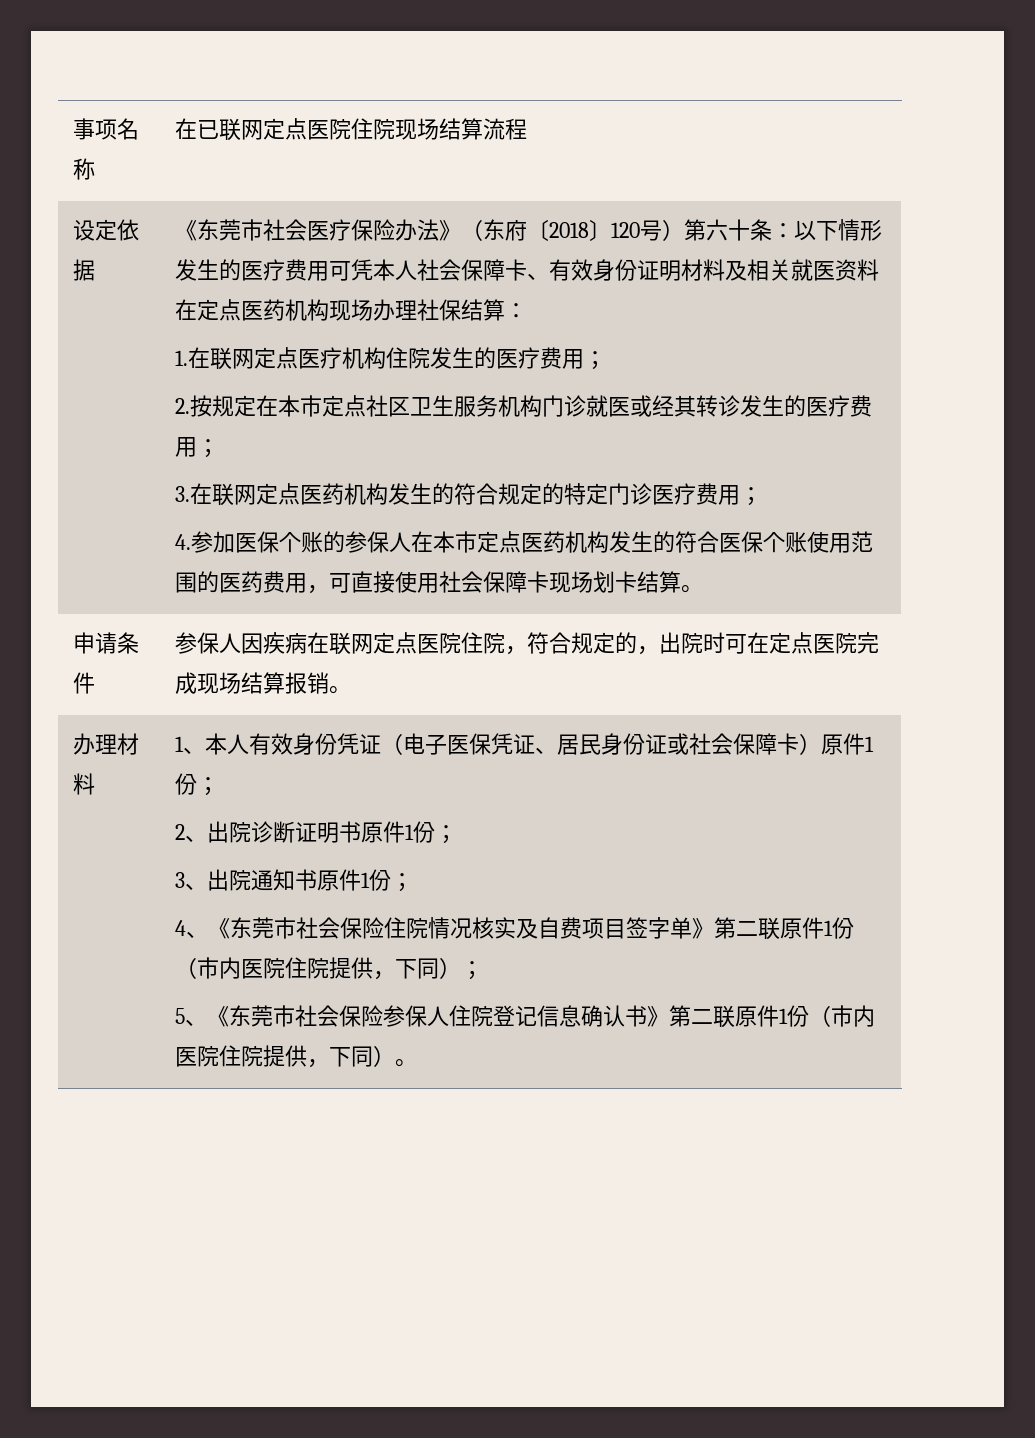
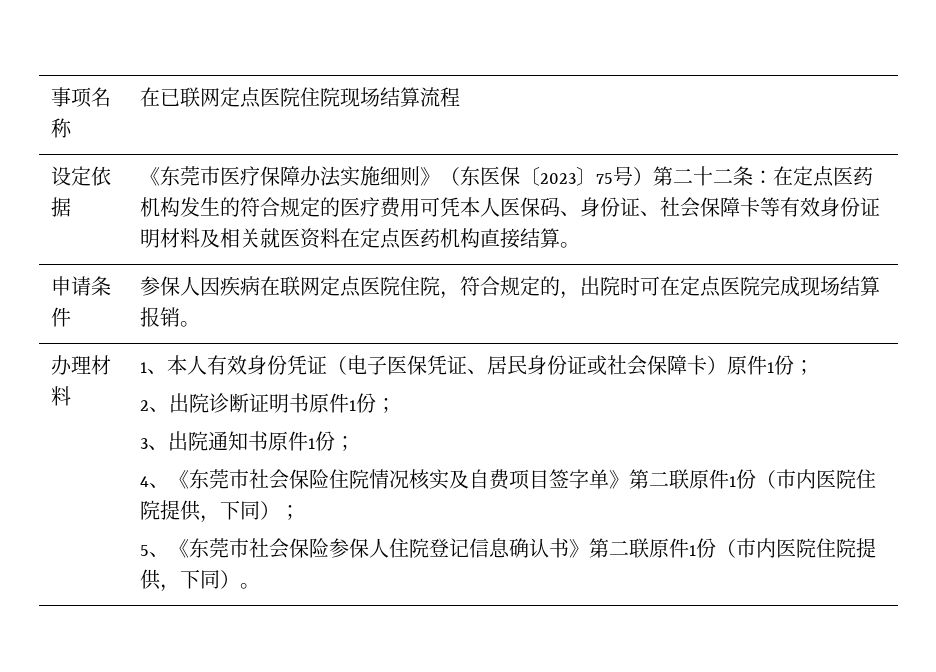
- 《东莞市社会医疗保险办法》（东府〔2018〕120号）第六十条：以下情形发生的医疗费用可凭本人社会保障卡、有效身份证明材料及相关就医资料在定点医药机构现场办理社保结算：
- 1.在联网定点医疗机构住院发生的医疗费用；
- 2.按规定在本市定点社区卫生服务机构门诊就医或经其转诊发生的医疗费用；
- 3.在联网定点医药机构发生的符合规定的特定门诊医疗费用；
- 4.参加医保个账的参保人在本市定点医药机构发生的符合医保个账使用范围的医药费用，可直接使用社会保障卡现场划卡结算。
+ 《东莞市医疗保障办法实施细则》（东医保〔2023〕75号）第二十二条：在定点医药机构发生的符合规定的医疗费用可凭本人医保码、身份证、社会保障卡等有效身份证明材料及相关就医资料在定点医药机构直接结算。

